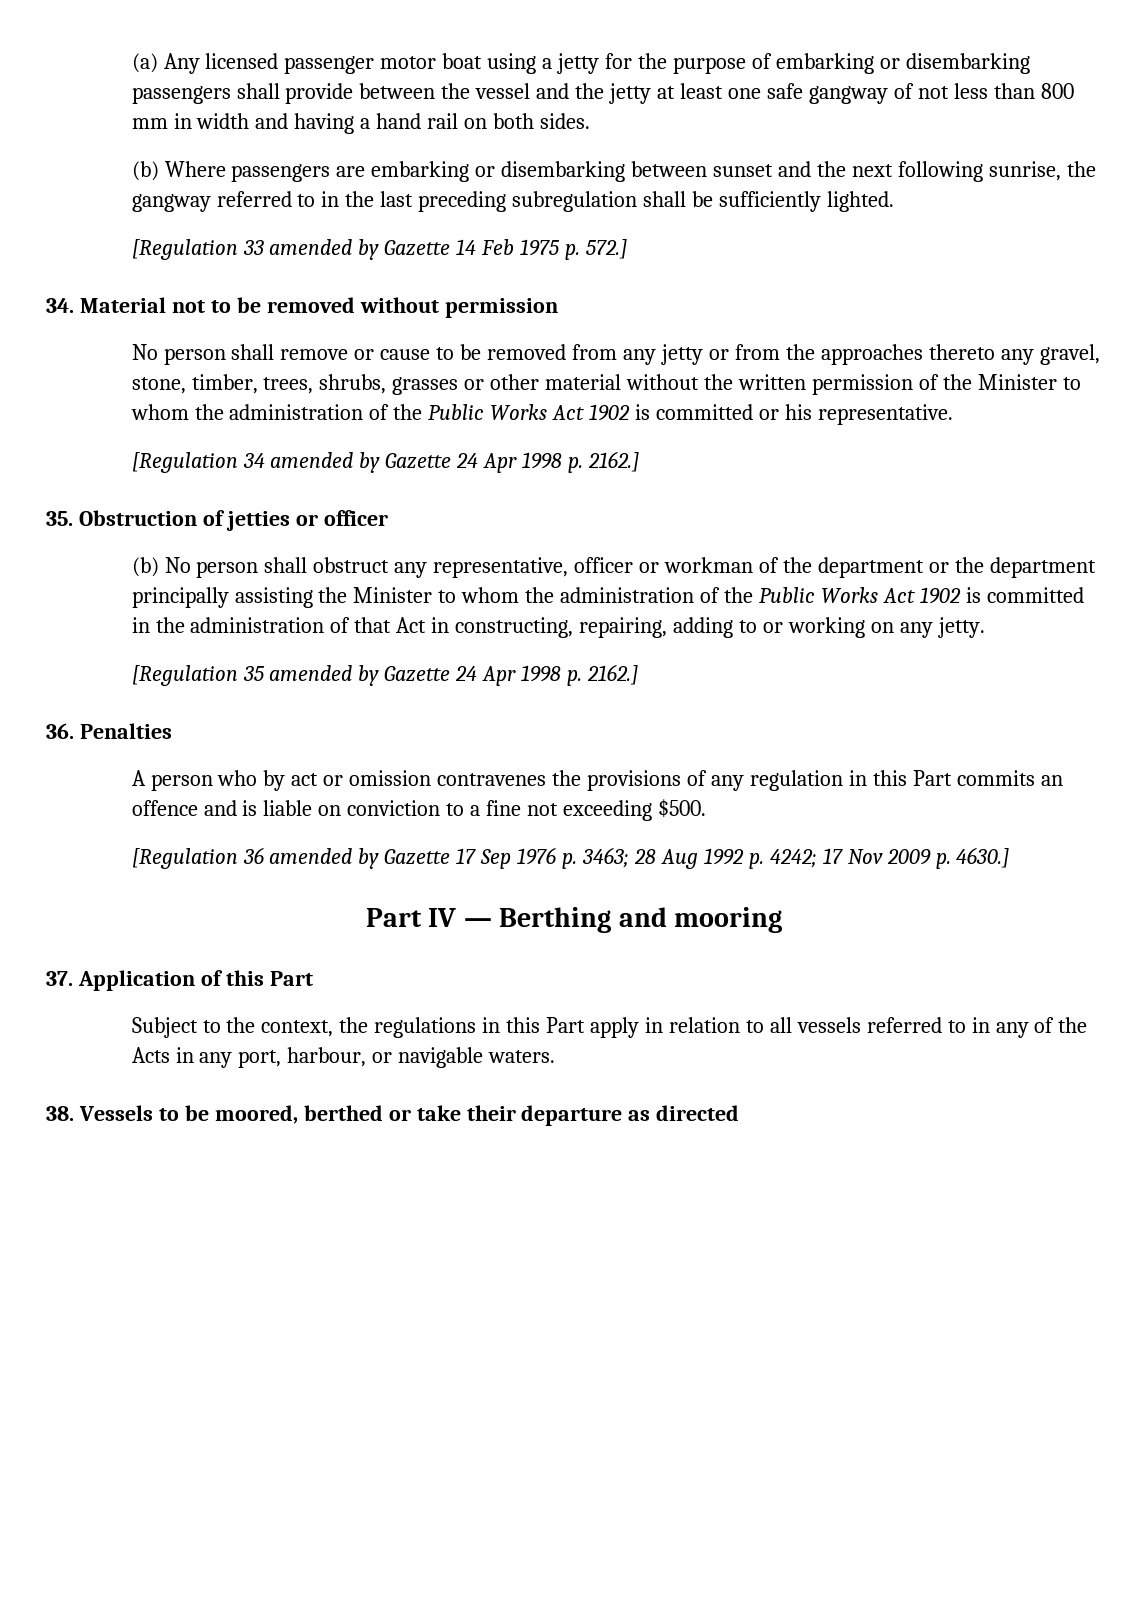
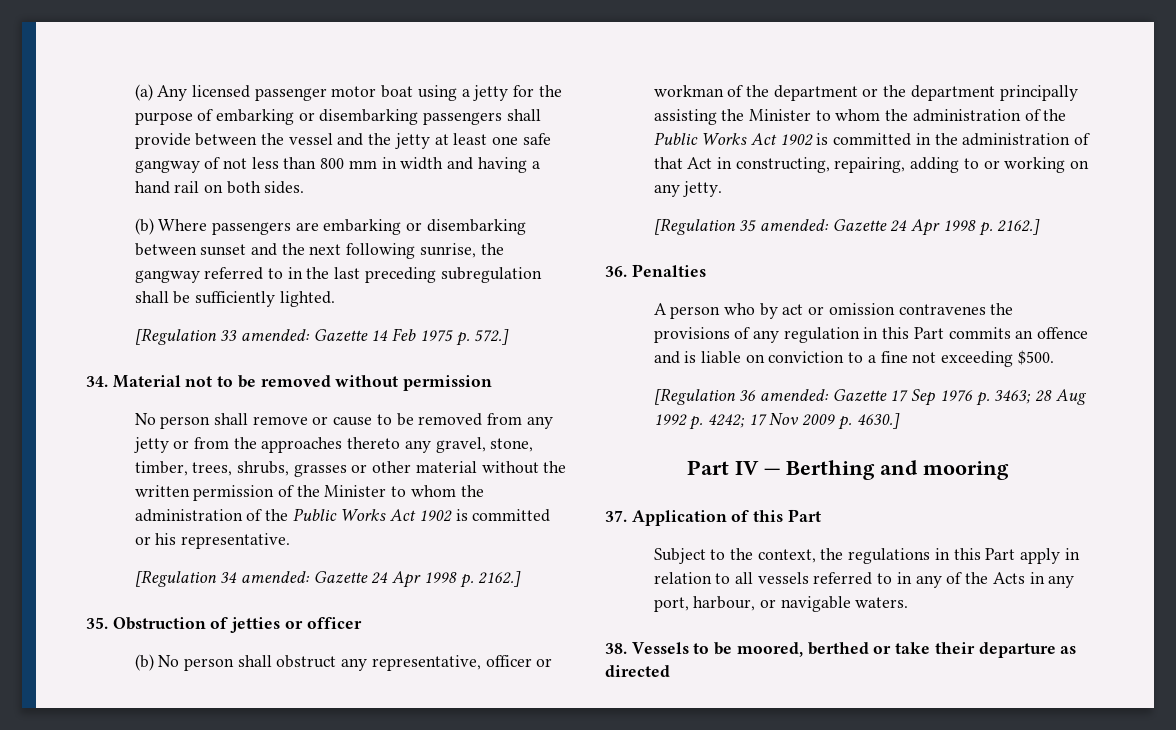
- [Regulation 33 amended by Gazette 14 Feb 1975 p. 572.]
+ [Regulation 33 amended: Gazette 14 Feb 1975 p. 572.]
- [Regulation 34 amended by Gazette 24 Apr 1998 p. 2162.]
+ [Regulation 34 amended: Gazette 24 Apr 1998 p. 2162.]
- [Regulation 35 amended by Gazette 24 Apr 1998 p. 2162.]
+ [Regulation 35 amended: Gazette 24 Apr 1998 p. 2162.]
- [Regulation 36 amended by Gazette 17 Sep 1976 p. 3463; 28 Aug 1992 p. 4242; 17 Nov 2009 p. 4630.]
+ [Regulation 36 amended: Gazette 17 Sep 1976 p. 3463; 28 Aug 1992 p. 4242; 17 Nov 2009 p. 4630.]

